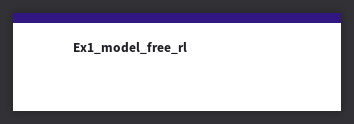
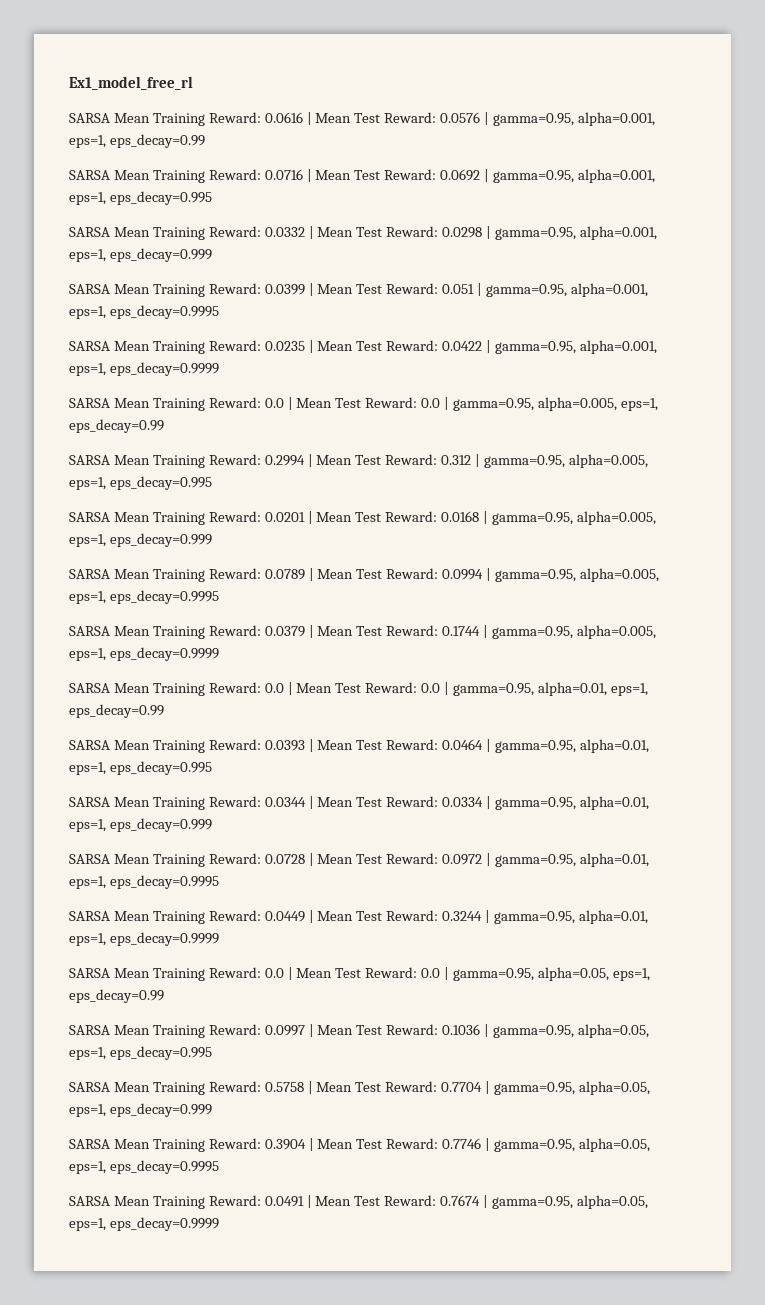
+ SARSA Mean Training Reward: 0.0616 | Mean Test Reward: 0.0576 | gamma=0.95, alpha=0.001, eps=1, eps_decay=0.99
+ SARSA Mean Training Reward: 0.0716 | Mean Test Reward: 0.0692 | gamma=0.95, alpha=0.001, eps=1, eps_decay=0.995
+ SARSA Mean Training Reward: 0.0332 | Mean Test Reward: 0.0298 | gamma=0.95, alpha=0.001, eps=1, eps_decay=0.999
+ SARSA Mean Training Reward: 0.0399 | Mean Test Reward: 0.051 | gamma=0.95, alpha=0.001, eps=1, eps_decay=0.9995
+ SARSA Mean Training Reward: 0.0235 | Mean Test Reward: 0.0422 | gamma=0.95, alpha=0.001, eps=1, eps_decay=0.9999
+ SARSA Mean Training Reward: 0.0 | Mean Test Reward: 0.0 | gamma=0.95, alpha=0.005, eps=1, eps_decay=0.99
+ SARSA Mean Training Reward: 0.2994 | Mean Test Reward: 0.312 | gamma=0.95, alpha=0.005, eps=1, eps_decay=0.995
+ SARSA Mean Training Reward: 0.0201 | Mean Test Reward: 0.0168 | gamma=0.95, alpha=0.005, eps=1, eps_decay=0.999
+ SARSA Mean Training Reward: 0.0789 | Mean Test Reward: 0.0994 | gamma=0.95, alpha=0.005, eps=1, eps_decay=0.9995
+ SARSA Mean Training Reward: 0.0379 | Mean Test Reward: 0.1744 | gamma=0.95, alpha=0.005, eps=1, eps_decay=0.9999
+ SARSA Mean Training Reward: 0.0 | Mean Test Reward: 0.0 | gamma=0.95, alpha=0.01, eps=1, eps_decay=0.99
+ SARSA Mean Training Reward: 0.0393 | Mean Test Reward: 0.0464 | gamma=0.95, alpha=0.01, eps=1, eps_decay=0.995
+ SARSA Mean Training Reward: 0.0344 | Mean Test Reward: 0.0334 | gamma=0.95, alpha=0.01, eps=1, eps_decay=0.999
+ SARSA Mean Training Reward: 0.0728 | Mean Test Reward: 0.0972 | gamma=0.95, alpha=0.01, eps=1, eps_decay=0.9995
+ SARSA Mean Training Reward: 0.0449 | Mean Test Reward: 0.3244 | gamma=0.95, alpha=0.01, eps=1, eps_decay=0.9999
+ SARSA Mean Training Reward: 0.0 | Mean Test Reward: 0.0 | gamma=0.95, alpha=0.05, eps=1, eps_decay=0.99
+ SARSA Mean Training Reward: 0.0997 | Mean Test Reward: 0.1036 | gamma=0.95, alpha=0.05, eps=1, eps_decay=0.995
+ SARSA Mean Training Reward: 0.5758 | Mean Test Reward: 0.7704 | gamma=0.95, alpha=0.05, eps=1, eps_decay=0.999
+ SARSA Mean Training Reward: 0.3904 | Mean Test Reward: 0.7746 | gamma=0.95, alpha=0.05, eps=1, eps_decay=0.9995
+ SARSA Mean Training Reward: 0.0491 | Mean Test Reward: 0.7674 | gamma=0.95, alpha=0.05, eps=1, eps_decay=0.9999

